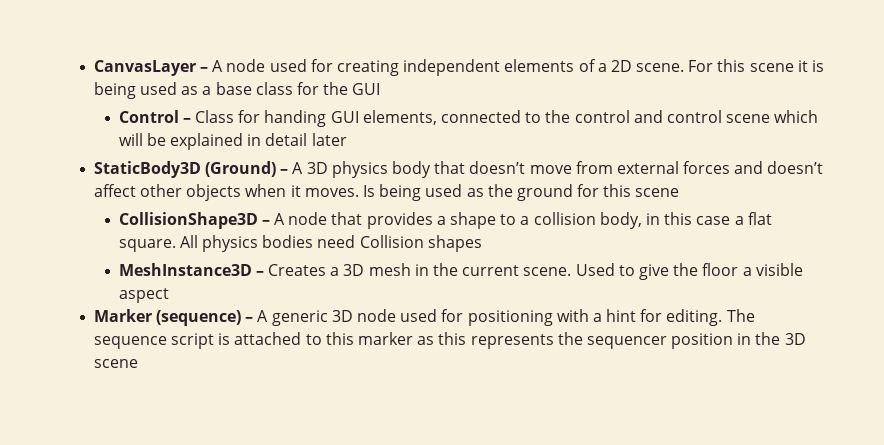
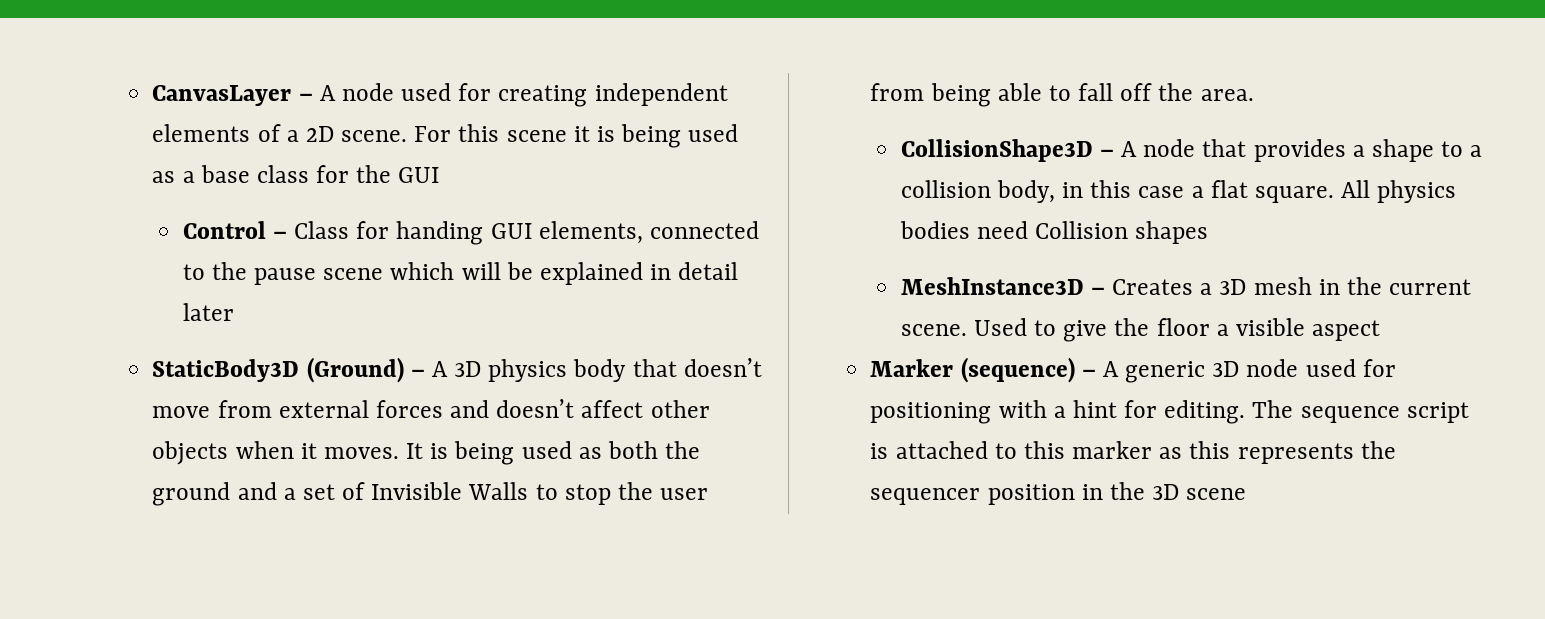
- Control – Class for handing GUI elements, connected to the control and control scene which will be explained in detail later
+ Control – Class for handing GUI elements, connected to the pause scene which will be explained in detail later
- Is being used as the ground for this scene
+ It is being used as both the ground and a set of Invisible Walls to stop the user from being able to fall off the area.

